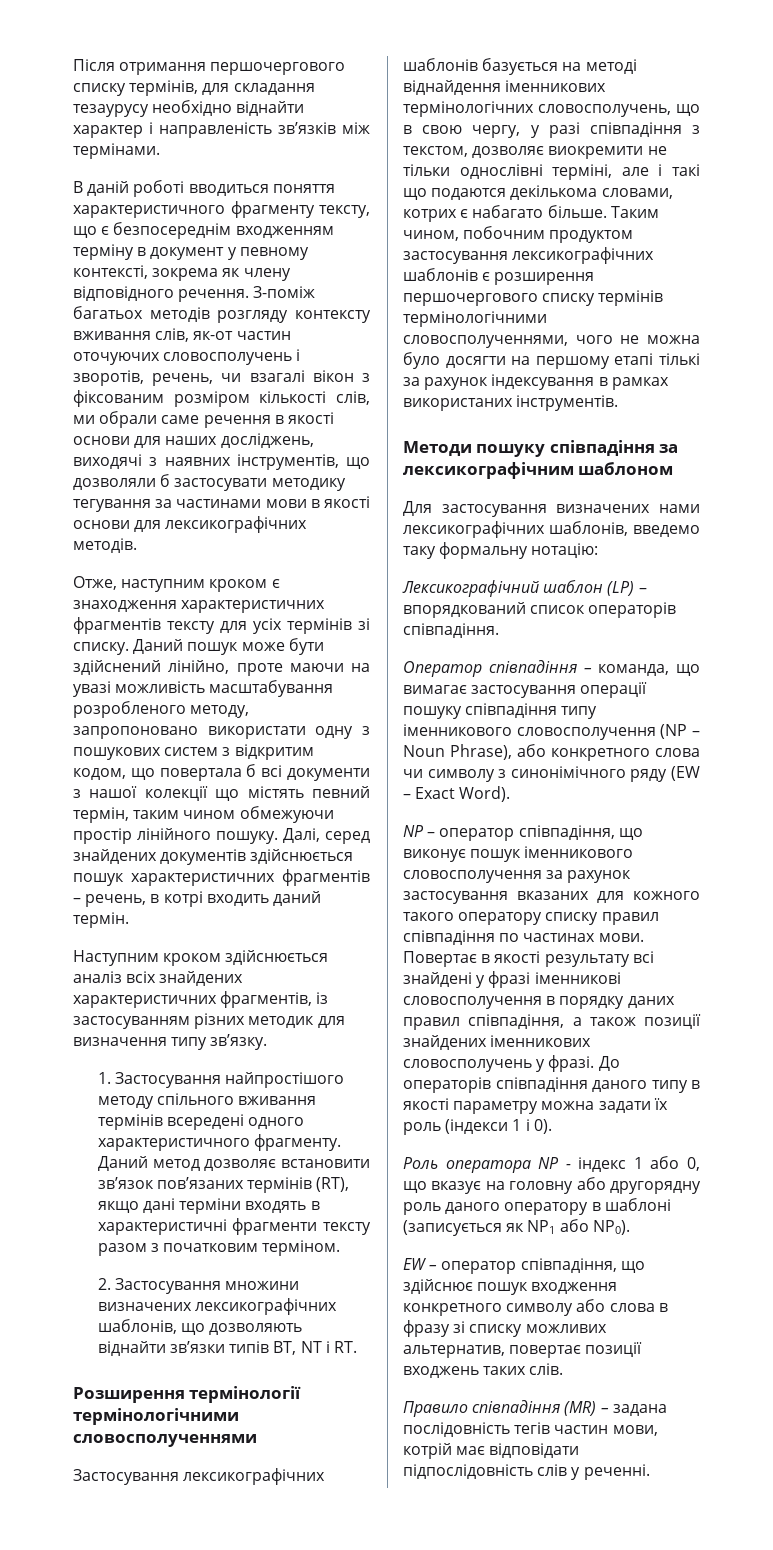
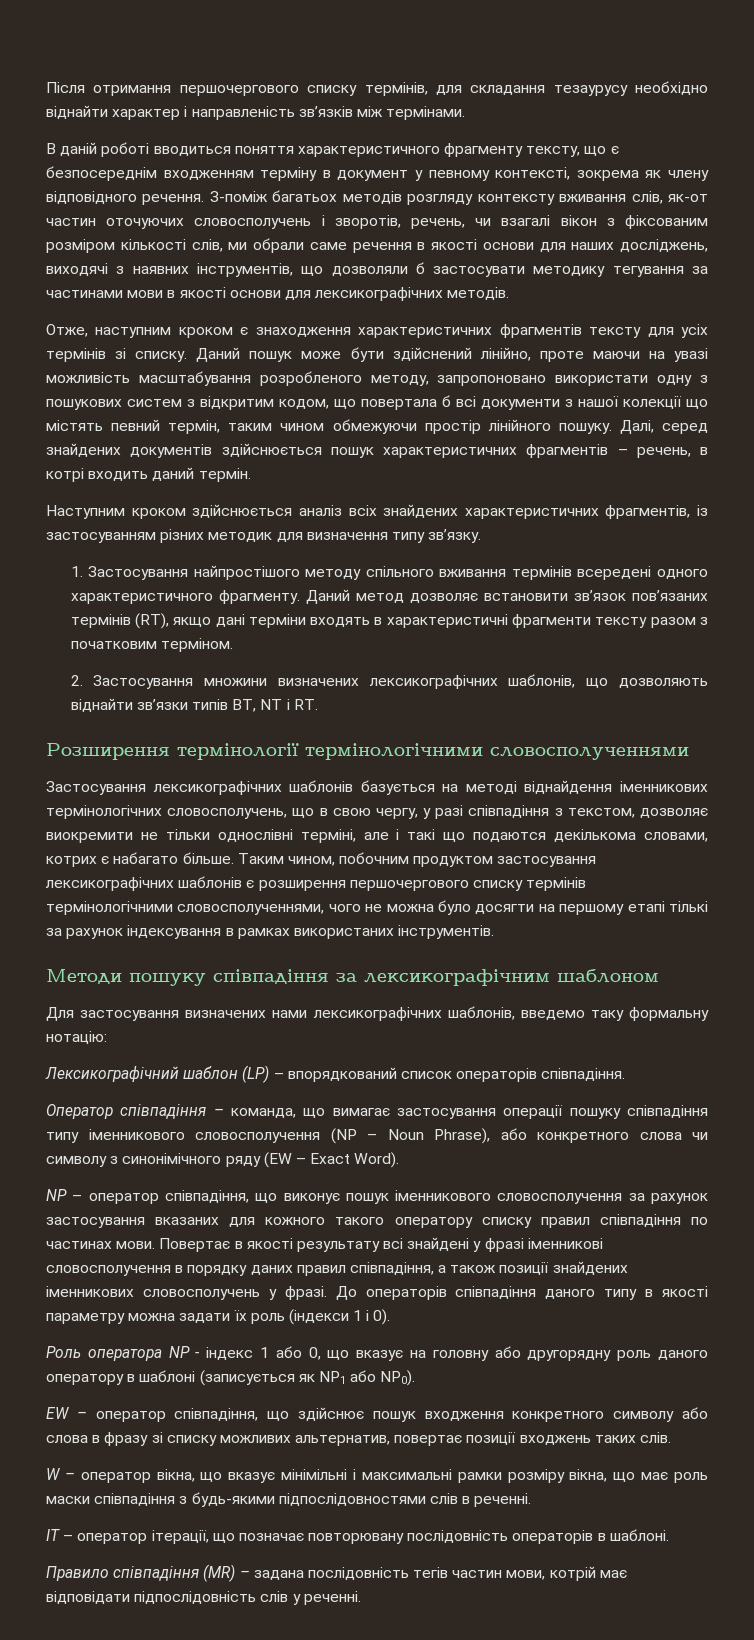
+ W – оператор вікна, що вказує мінімільні і максимальні рамки розміру вікна, що має роль маски співпадіння з будь-якими підпослідовностями слів в реченні.
+ IT – оператор ітерації, що позначає повторювану послідовність операторів в шаблоні.

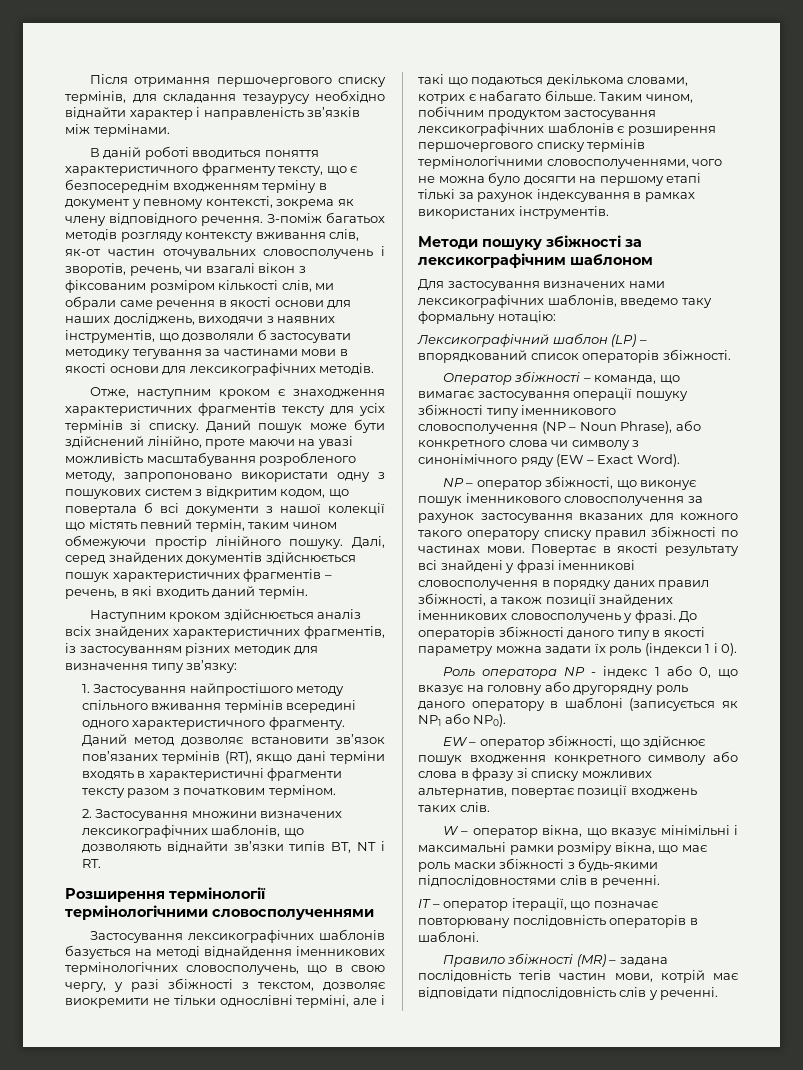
- З-поміж багатьох методів розгляду контексту вживання слів, як-от частин оточуючих словосполучень і зворотів, речень, чи взагалі вікон з фіксованим розміром кількості слів, ми обрали саме речення в якості основи для наших досліджень, виходячі з наявних інструментів, що дозволяли б застосувати методику тегування за частинами мови в якості основи для лексикографічних методів.
+ З-поміж багатьох методів розгляду контексту вживання слів, як-от частин оточувальних словосполучень і зворотів, речень, чи взагалі вікон з фіксованим розміром кількості слів, ми обрали саме речення в якості основи для наших досліджень, виходячи з наявних інструментів, що дозволяли б застосувати методику тегування за частинами мови в якості основи для лексикографічних методів.
- Далі, серед знайдених документів здійснюється пошук характеристичних фрагментів – речень, в котрі входить даний термін.
+ Далі, серед знайдених документів здійснюється пошук характеристичних фрагментів – речень, в які входить даний термін.
- Наступним кроком здійснюється аналіз всіх знайдених характеристичних фрагментів, із застосуванням різних методик для визначення типу зв’язку.
+ Наступним кроком здійснюється аналіз всіх знайдених характеристичних фрагментів, із застосуванням різних методик для визначення типу зв’язку:
- 1. Застосування найпростішого методу спільного вживання термінів всередені одного характеристичного фрагменту.
+ 1. Застосування найпростішого методу спільного вживання термінів всередині одного характеристичного фрагменту.
- Застосування лексикографічних шаблонів базується на методі віднайдення іменникових термінологічних словосполучень, що в свою чергу, у разі співпадіння з текстом, дозволяє виокремити не тільки однослівні терміні, але і такі що подаются декількома словами, котрих є набагато більше.
+ Застосування лексикографічних шаблонів базується на методі віднайдення іменникових термінологічних словосполучень, що в свою чергу, у разі збіжності з текстом, дозволяє виокремити не тільки однослівні терміні, але і такі що подаються декількома словами, котрих є набагато більше.
- Таким чином, побочним продуктом застосування лексикографічних шаблонів є розширення першочергового списку термінів термінологічними словосполученнями, чого не можна було досягти на першому етапі тількі за рахунок індексування в рамках використаних інструментів.
+ Таким чином, побічним продуктом застосування лексикографічних шаблонів є розширення першочергового списку термінів термінологічними словосполученнями, чого не можна було досягти на першому етапі тількі за рахунок індексування в рамках використаних інструментів.
- Методи пошуку співпадіння за лексикографічним шаблоном
+ Методи пошуку збіжності за лексикографічним шаблоном
- Лексикографічний шаблон (LP) – впорядкований список операторів співпадіння.
+ Лексикографічний шаблон (LP) – впорядкований список операторів збіжності.
- Оператор співпадіння – команда, що вимагає застосування операції пошуку співпадіння типу іменникового словосполучення (NP – Noun Phrase), або конкретного слова чи символу з синонімічного ряду (EW – Exact Word).
+ Оператор збіжності – команда, що вимагає застосування операції пошуку збіжності типу іменникового словосполучення (NP – Noun Phrase), або конкретного слова чи символу з синонімічного ряду (EW – Exact Word).
- NP – оператор співпадіння, що виконує пошук іменникового словосполучення за рахунок застосування вказаних для кожного такого оператору списку правил співпадіння по частинах мови.
+ NP – оператор збіжності, що виконує пошук іменникового словосполучення за рахунок застосування вказаних для кожного такого оператору списку правил збіжності по частинах мови.
- Повертає в якості результату всі знайдені у фразі іменникові словосполучення в порядку даних правил співпадіння, а також позиції знайдених іменникових словосполучень у фразі.
+ Повертає в якості результату всі знайдені у фразі іменникові словосполучення в порядку даних правил збіжності, а також позиції знайдених іменникових словосполучень у фразі.
- До операторів співпадіння даного типу в якості параметру можна задати їх роль (індекси 1 і 0).
+ До операторів збіжності даного типу в якості параметру можна задати їх роль (індекси 1 і 0).
- EW – оператор співпадіння, що здійснює пошук входження конкретного символу або слова в фразу зі списку можливих альтернатив, повертає позиції входжень таких слів.
+ EW – оператор збіжності, що здійснює пошук входження конкретного символу або слова в фразу зі списку можливих альтернатив, повертає позиції входжень таких слів.
- W – оператор вікна, що вказує мінімільні і максимальні рамки розміру вікна, що має роль маски співпадіння з будь-якими підпослідовностями слів в реченні.
+ W – оператор вікна, що вказує мінімільні і максимальні рамки розміру вікна, що має роль маски збіжності з будь-якими підпослідовностями слів в реченні.
- Правило співпадіння (MR) – задана послідовність тегів частин мови, котрій має відповідати підпослідовність слів у реченні.
+ Правило збіжності (MR) – задана послідовність тегів частин мови, котрій має відповідати підпослідовність слів у реченні.

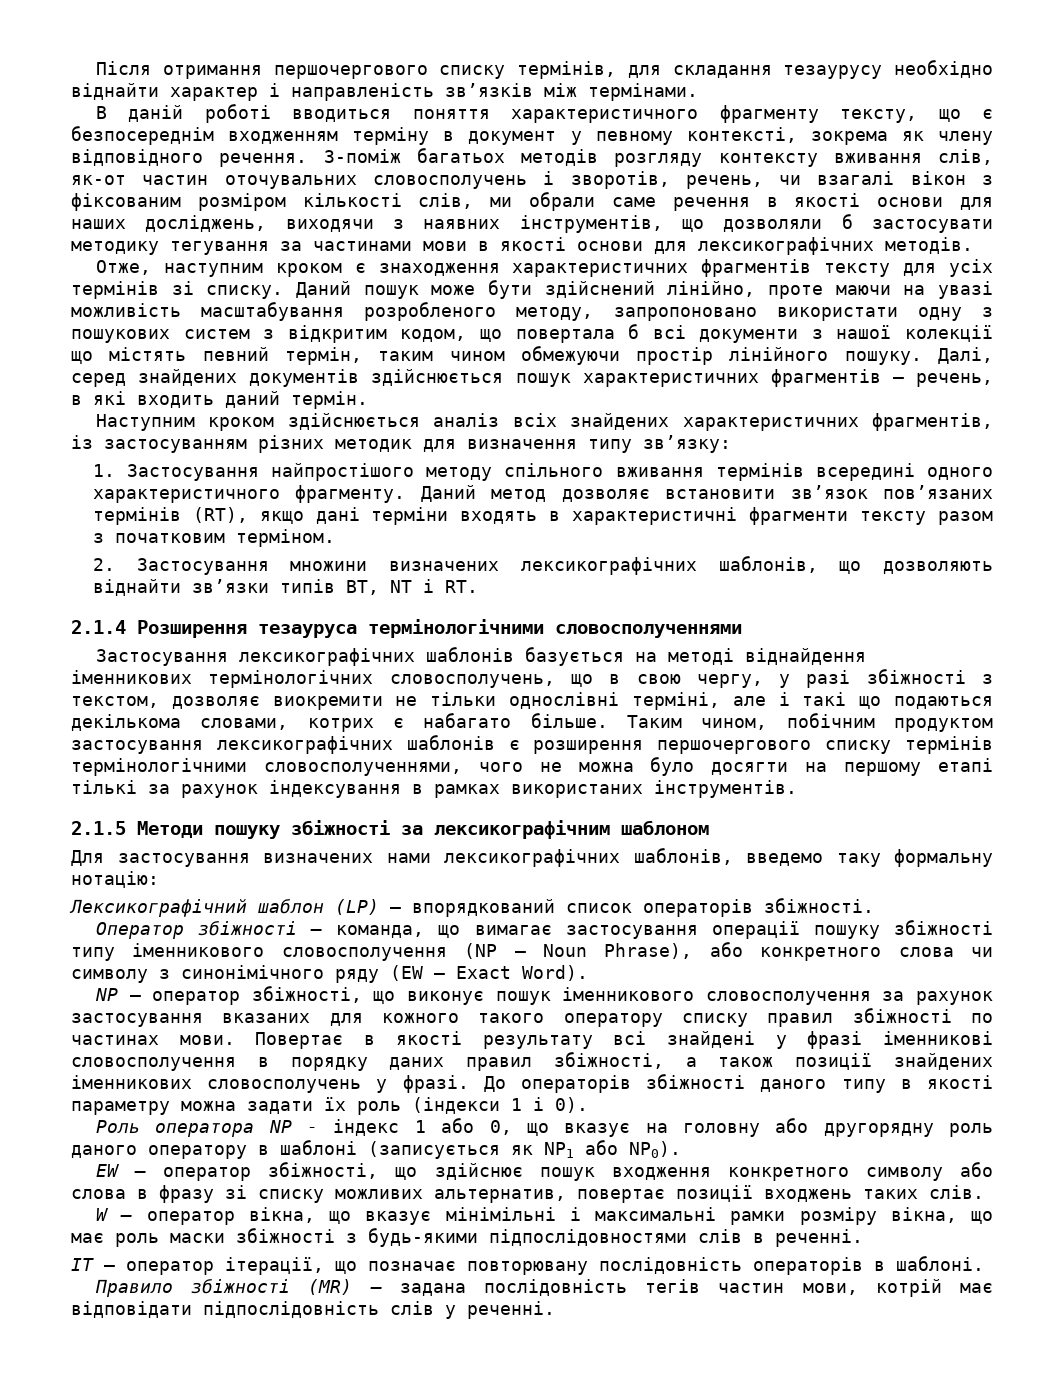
- Розширення термінології термінологічними словосполученнями
+ 2.1.4 Розширення тезауруса термінологічними словосполученнями
- Методи пошуку збіжності за лексикографічним шаблоном
+ 2.1.5 Методи пошуку збіжності за лексикографічним шаблоном

